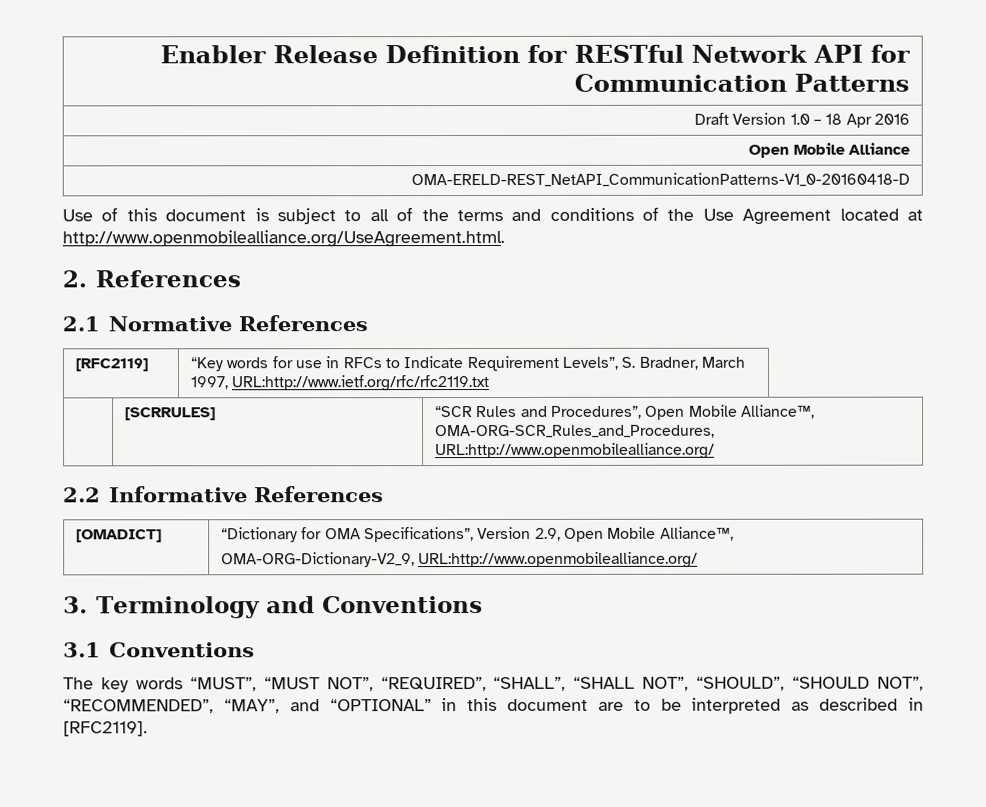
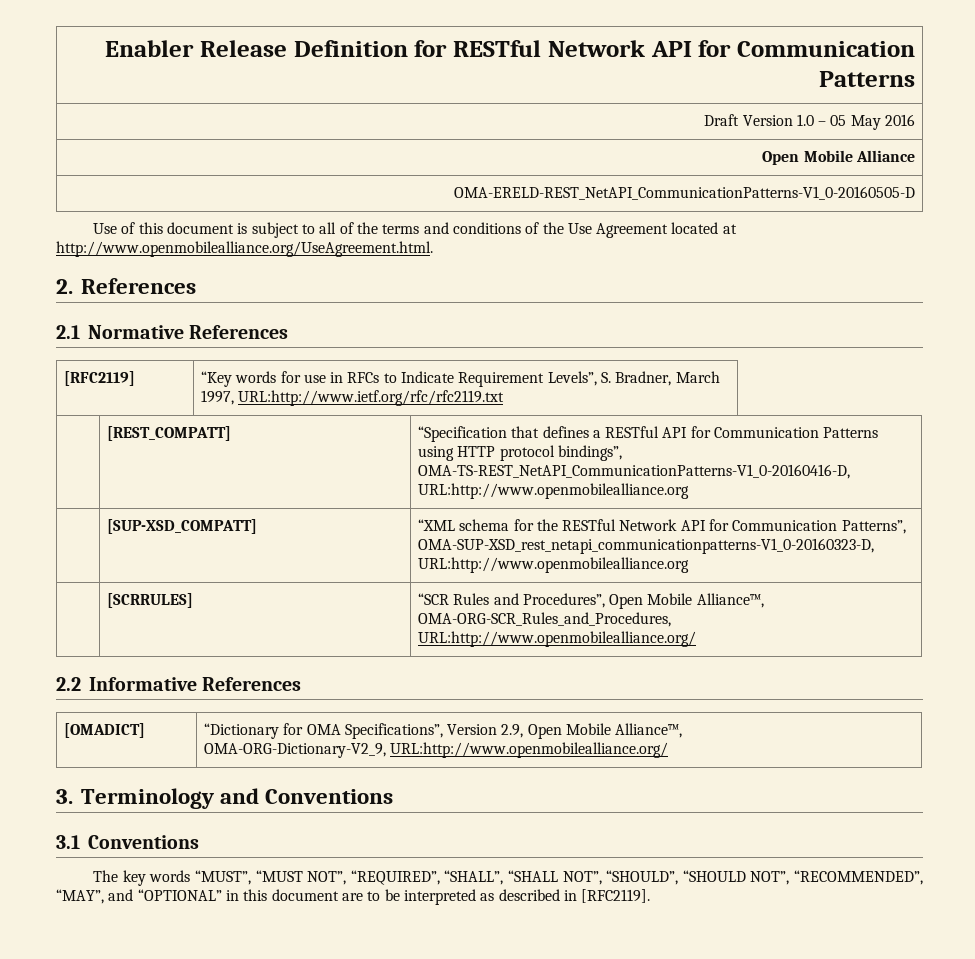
- Draft Version 1.0 – 18 Apr 2016
+ Draft Version 1.0 – 05 May 2016
- OMA-ERELD-REST_NetAPI_CommunicationPatterns-V1_0-20160418-D
+ OMA-ERELD-REST_NetAPI_CommunicationPatterns-V1_0-20160505-D
+ | [REST_COMPATT] | “Specification that defines a RESTful API for Communication Patterns using HTTP protocol bindings”, OMA-TS-REST_NetAPI_CommunicationPatterns-V1_0-20160416-D, URL:http://www.openmobilealliance.org
+ | [SUP-XSD_COMPATT] | “XML schema for the RESTful Network API for Communication Patterns”, OMA-SUP-XSD_rest_netapi_communicationpatterns-V1_0-20160323-D, URL:http://www.openmobilealliance.org

